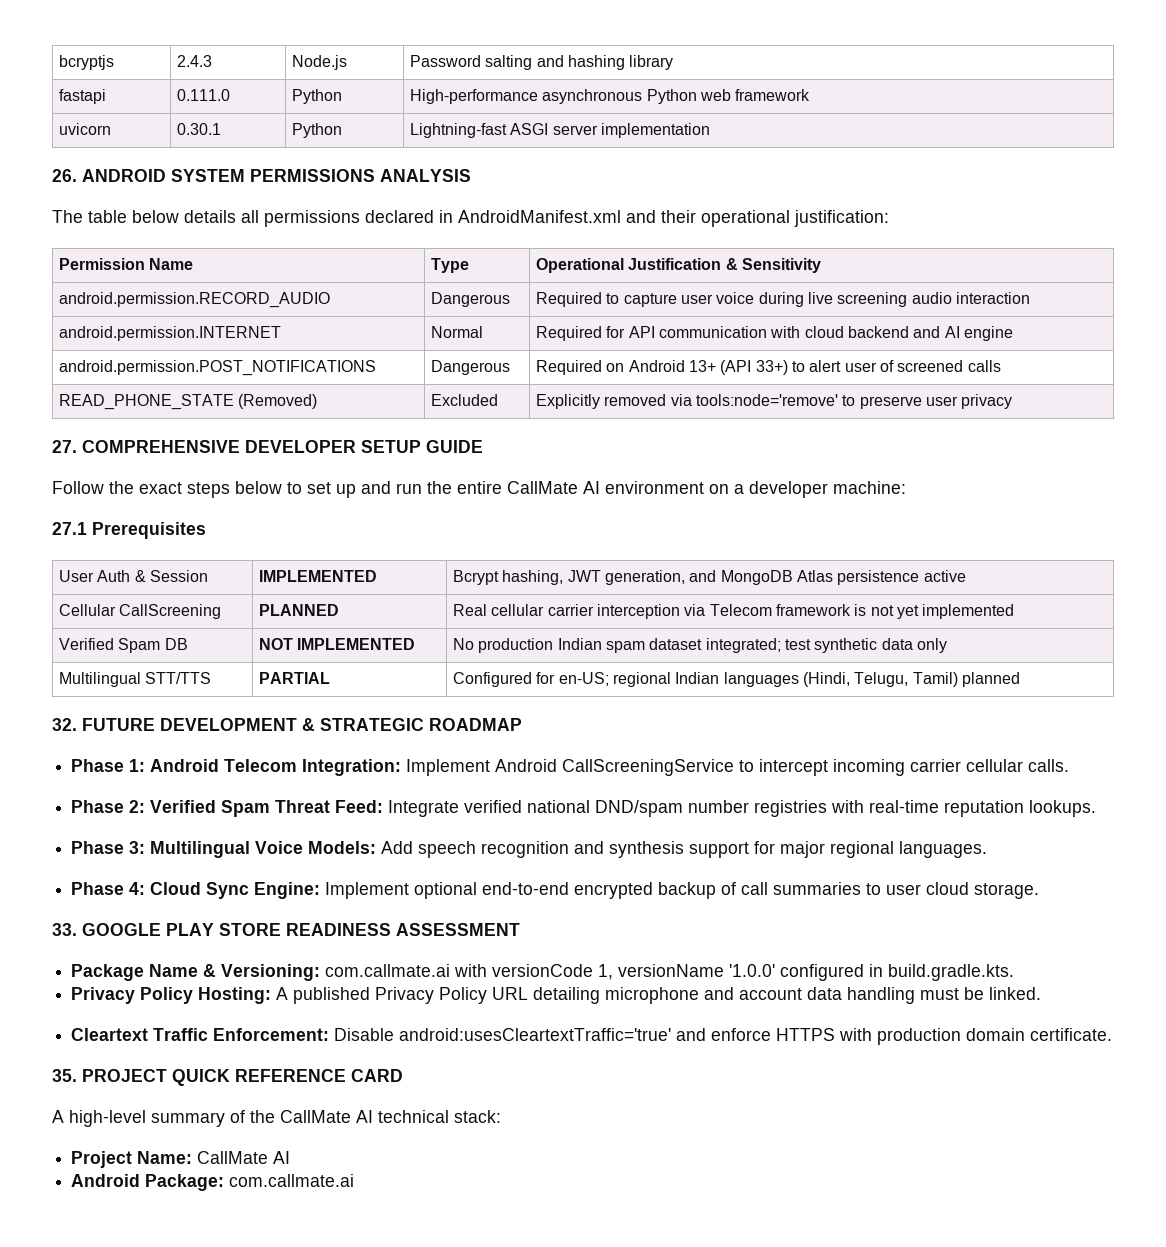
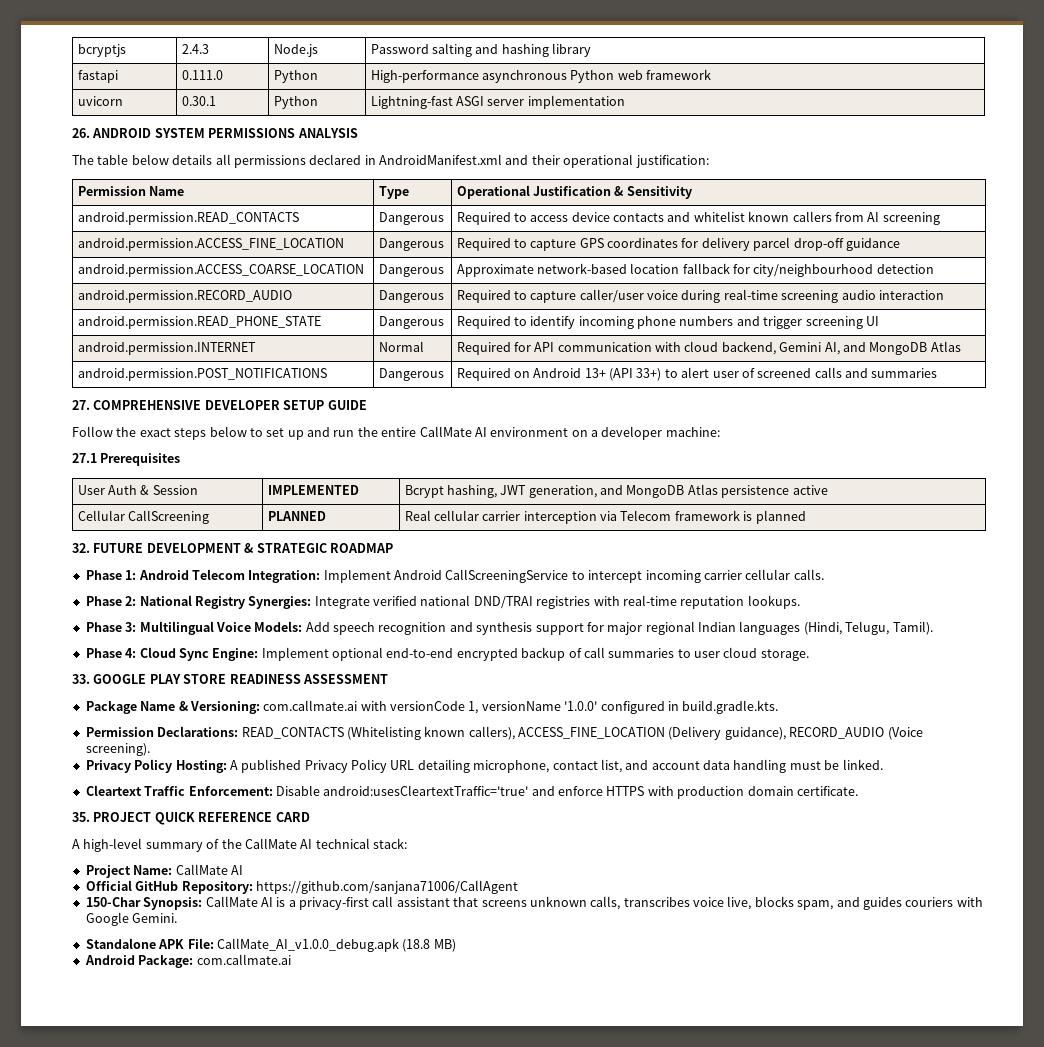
+ android.permission.READ_CONTACTS | Dangerous | Required to access device contacts and whitelist known callers from AI screening
+ android.permission.ACCESS_FINE_LOCATION | Dangerous | Required to capture GPS coordinates for delivery parcel drop-off guidance
+ android.permission.ACCESS_COARSE_LOCATION | Dangerous | Approximate network-based location fallback for city/neighbourhood detection
- android.permission.RECORD_AUDIO | Dangerous | Required to capture user voice during live screening audio interaction
+ android.permission.RECORD_AUDIO | Dangerous | Required to capture caller/user voice during real-time screening audio interaction
+ android.permission.READ_PHONE_STATE | Dangerous | Required to identify incoming phone numbers and trigger screening UI
- android.permission.INTERNET | Normal | Required for API communication with cloud backend and AI engine
+ android.permission.INTERNET | Normal | Required for API communication with cloud backend, Gemini AI, and MongoDB Atlas
- android.permission.POST_NOTIFICATIONS | Dangerous | Required on Android 13+ (API 33+) to alert user of screened calls
- READ_PHONE_STATE (Removed) | Excluded | Explicitly removed via tools:node='remove' to preserve user privacy
+ android.permission.POST_NOTIFICATIONS | Dangerous | Required on Android 13+ (API 33+) to alert user of screened calls and summaries
- Cellular CallScreening | PLANNED | Real cellular carrier interception via Telecom framework is not yet implemented
- Verified Spam DB | NOT IMPLEMENTED | No production Indian spam dataset integrated; test synthetic data only
- Multilingual STT/TTS | PARTIAL | Configured for en-US; regional Indian languages (Hindi, Telugu, Tamil) planned
+ Cellular CallScreening | PLANNED | Real cellular carrier interception via Telecom framework is planned
- Phase 2: Verified Spam Threat Feed: Integrate verified national DND/spam number registries with real-time reputation lookups.
+ Phase 2: National Registry Synergies: Integrate verified national DND/TRAI registries with real-time reputation lookups.
- Phase 3: Multilingual Voice Models: Add speech recognition and synthesis support for major regional languages.
+ Phase 3: Multilingual Voice Models: Add speech recognition and synthesis support for major regional Indian languages (Hindi, Telugu, Tamil).
+ Permission Declarations: READ_CONTACTS (Whitelisting known callers), ACCESS_FINE_LOCATION (Delivery guidance), RECORD_AUDIO (Voice screening).
- Privacy Policy Hosting: A published Privacy Policy URL detailing microphone and account data handling must be linked.
+ Privacy Policy Hosting: A published Privacy Policy URL detailing microphone, contact list, and account data handling must be linked.
+ Official GitHub Repository: https://github.com/sanjana71006/CallAgent
+ 150-Char Synopsis: CallMate AI is a privacy-first call assistant that screens unknown calls, transcribes voice live, blocks spam, and guides couriers with Google Gemini.
+ Standalone APK File: CallMate_AI_v1.0.0_debug.apk (18.8 MB)

